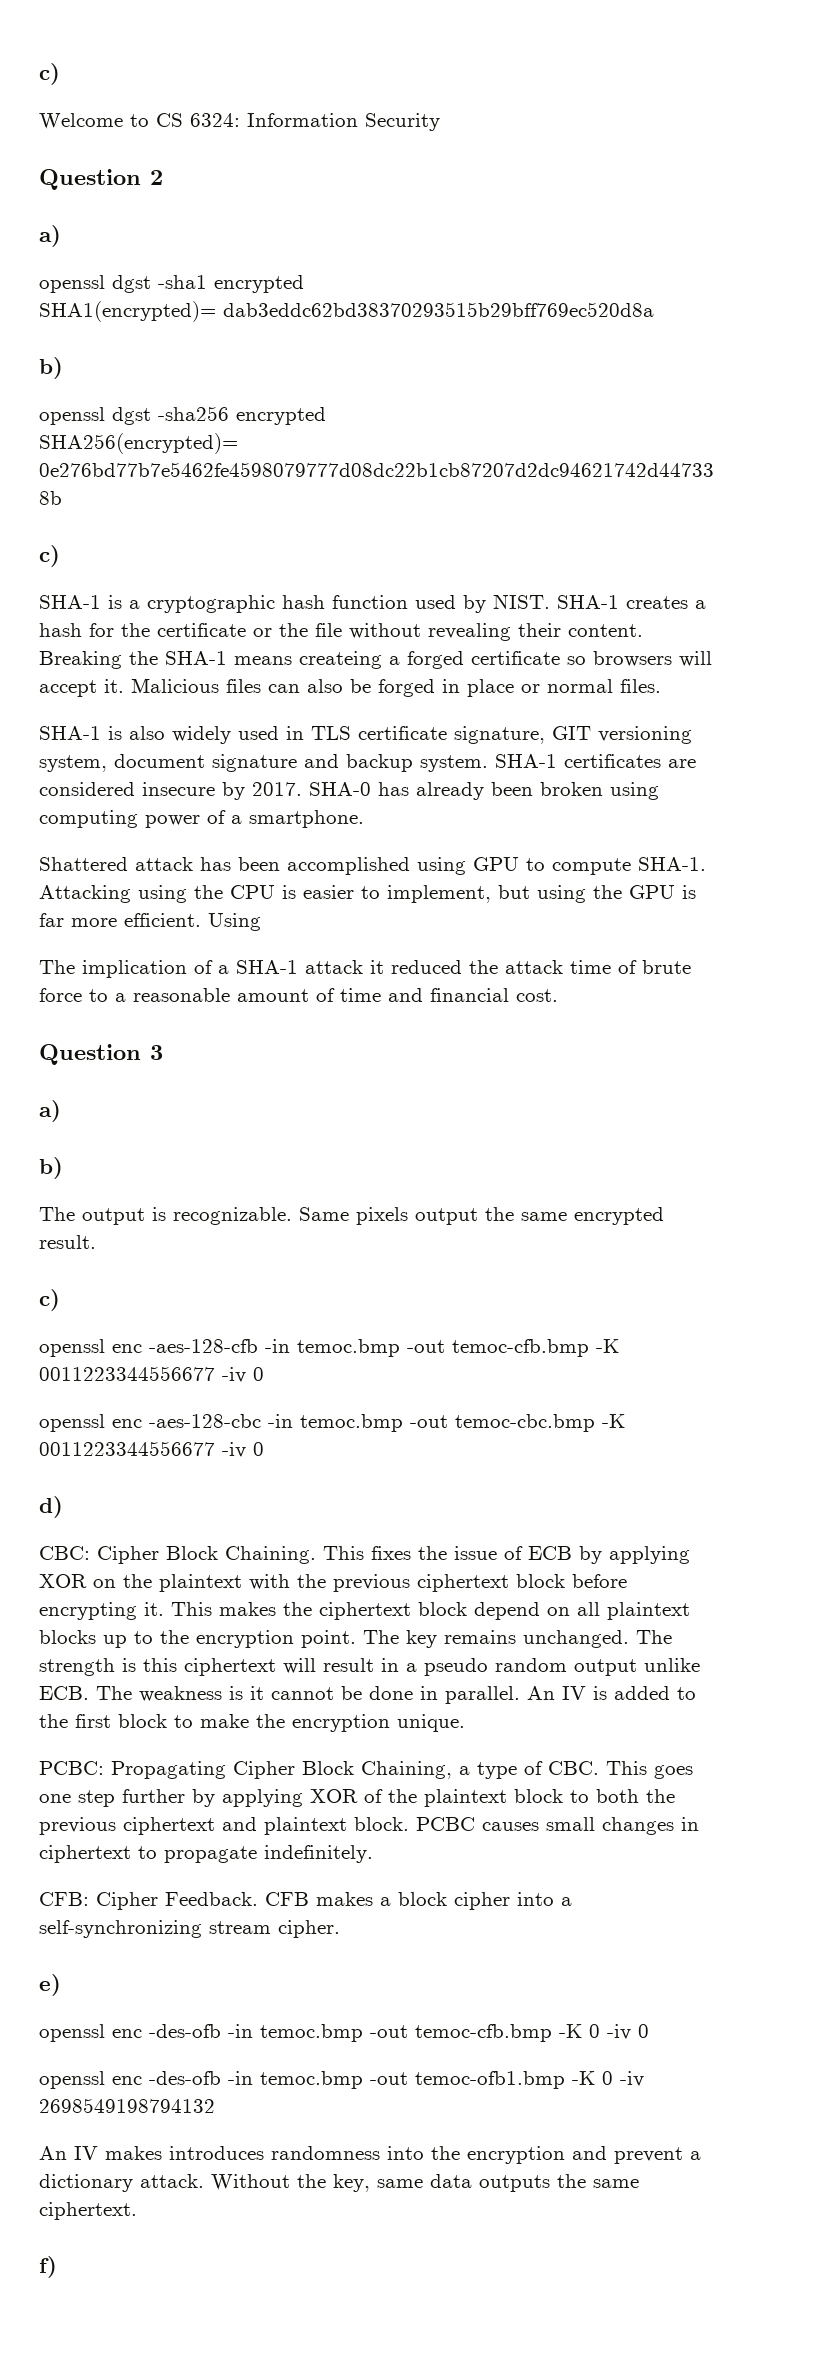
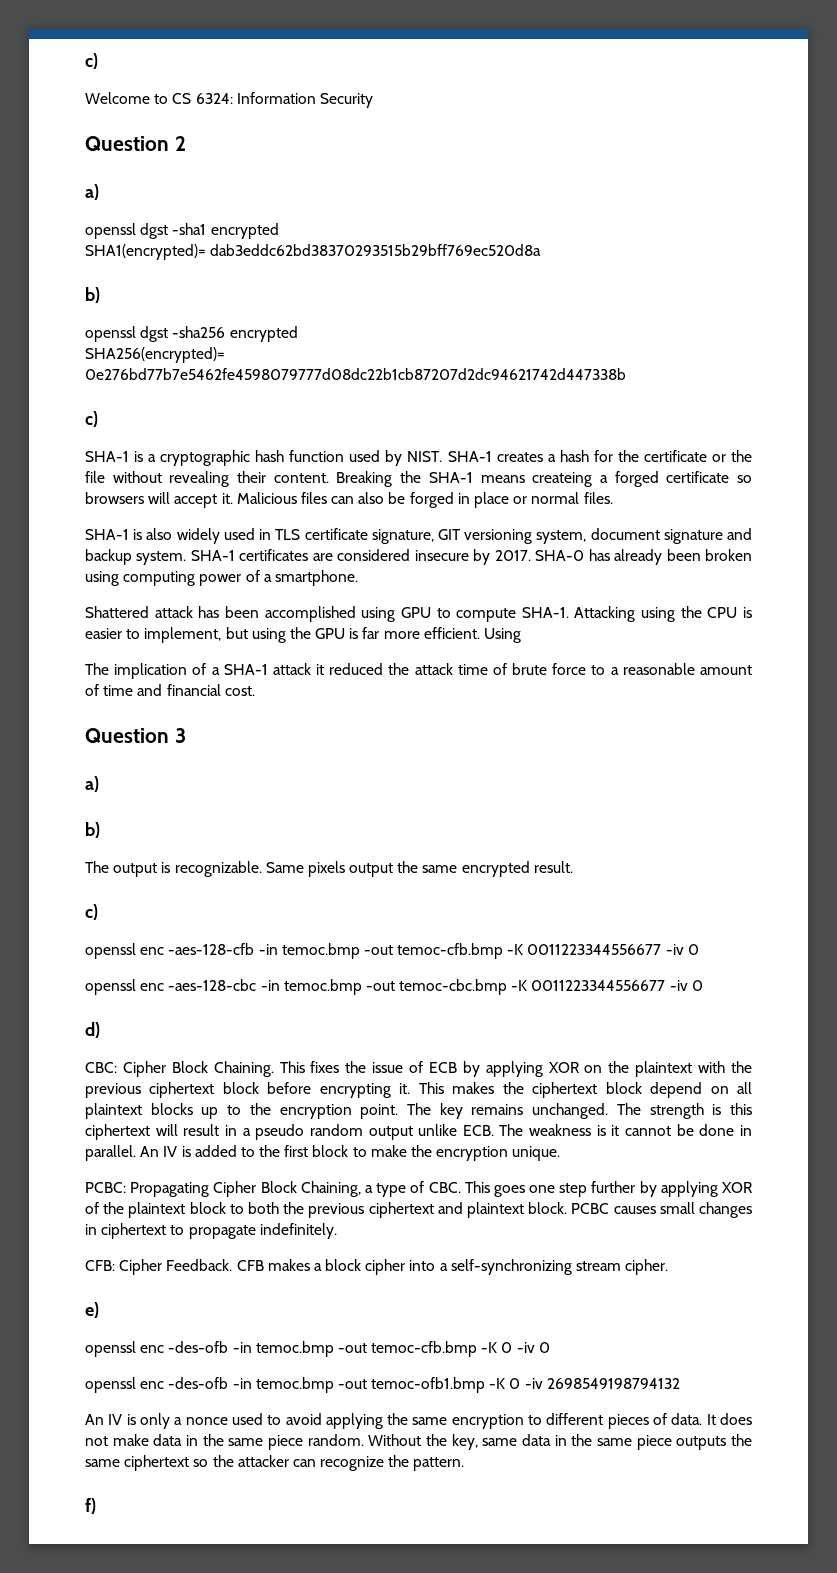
- An IV makes introduces randomness into the encryption and prevent a dictionary attack.
+ An IV is only a nonce used to avoid applying the same encryption to different pieces of data. It does not make data in the same piece random.
- Without the key, same data outputs the same ciphertext.
+ Without the key, same data in the same piece outputs the same ciphertext so the attacker can recognize the pattern.

